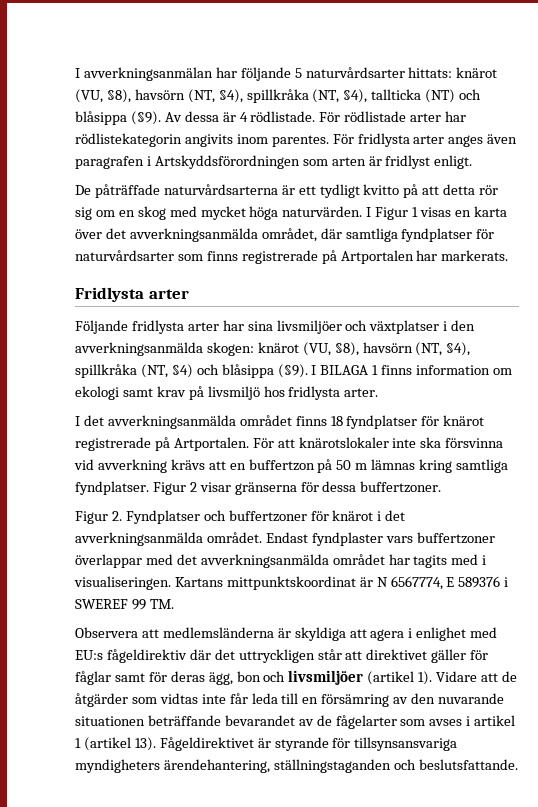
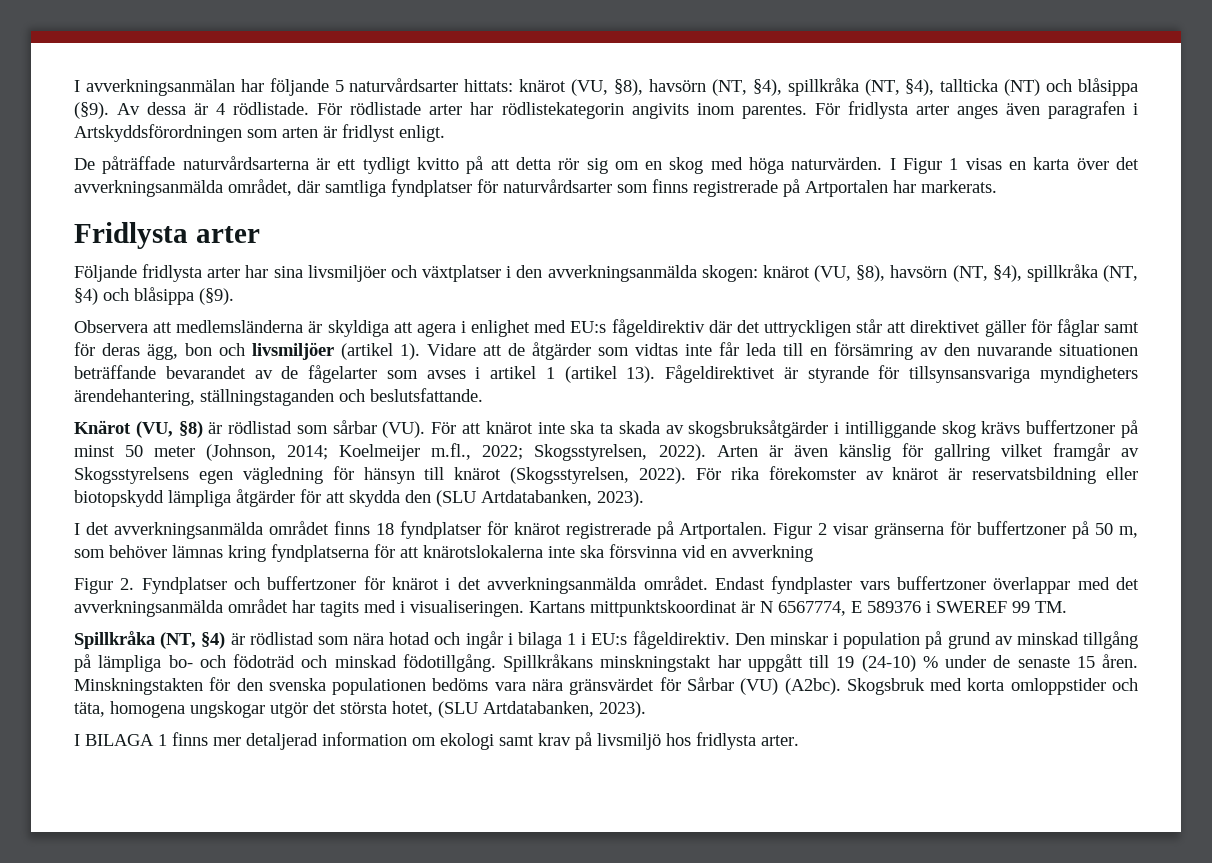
- De påträffade naturvårdsarterna är ett tydligt kvitto på att detta rör sig om en skog med mycket höga naturvärden.
+ De påträffade naturvårdsarterna är ett tydligt kvitto på att detta rör sig om en skog med höga naturvärden.
- I BILAGA 1 finns information om ekologi samt krav på livsmiljö hos fridlysta arter.
- I det avverkningsanmälda området finns 18 fyndplatser för knärot registrerade på Artportalen. För att knärotslokaler inte ska försvinna vid avverkning krävs att en buffertzon på 50 m lämnas kring samtliga fyndplatser. Figur 2 visar gränserna för dessa buffertzoner.
- Figur 2. Fyndplatser och buffertzoner för knärot i det avverkningsanmälda området. Endast fyndplaster vars buffertzoner överlappar med det avverkningsanmälda området har tagits med i visualiseringen. Kartans mittpunktskoordinat är N 6567774, E 589376 i SWEREF 99 TM.
+ Knärot (VU, §8) är rödlistad som sårbar (VU). För att knärot inte ska ta skada av skogsbruksåtgärder i intilliggande skog krävs buffertzoner på minst 50 meter (Johnson, 2014; Koelmeijer m.fl., 2022; Skogsstyrelsen, 2022). Arten är även känslig för gallring vilket framgår av Skogsstyrelsens egen vägledning för hänsyn till knärot (Skogsstyrelsen, 2022). För rika förekomster av knärot är reservatsbildning eller biotopskydd lämpliga åtgärder för att skydda den (SLU Artdatabanken, 2023).
+ I det avverkningsanmälda området finns 18 fyndplatser för knärot registrerade på Artportalen. Figur 2 visar gränserna för buffertzoner på 50 m, som behöver lämnas kring fyndplatserna för att knärotslokalerna inte ska försvinna vid en avverkning
+ Figur 2. Fyndplatser och buffertzoner för knärot i det avverkningsanmälda området. Endast fyndplaster vars buffertzoner överlappar med det avverkningsanmälda området har tagits med i visualiseringen. Kartans mittpunktskoordinat är N 6567774, E 589376 i SWEREF 99 TM.
+ Spillkråka (NT, §4) är rödlistad som nära hotad och ingår i bilaga 1 i EU:s fågeldirektiv. Den minskar i population på grund av minskad tillgång på lämpliga bo- och födoträd och minskad födotillgång. Spillkråkans minskningstakt har uppgått till 19 (24-10) % under de senaste 15 åren. Minskningstakten för den svenska populationen bedöms vara nära gränsvärdet för Sårbar (VU) (A2bc). Skogsbruk med korta omloppstider och täta, homogena ungskogar utgör det största hotet, (SLU Artdatabanken, 2023).
+ I BILAGA 1 finns mer detaljerad information om ekologi samt krav på livsmiljö hos fridlysta arter.

